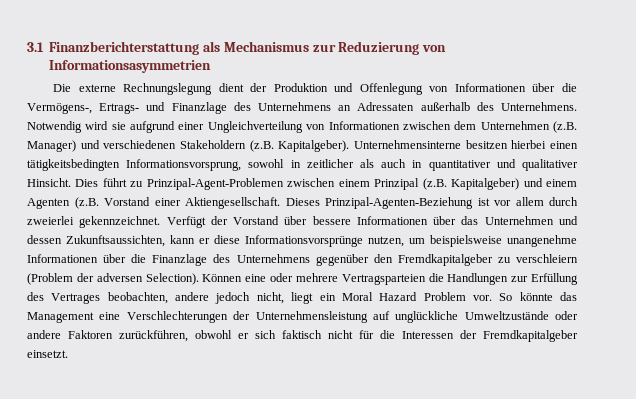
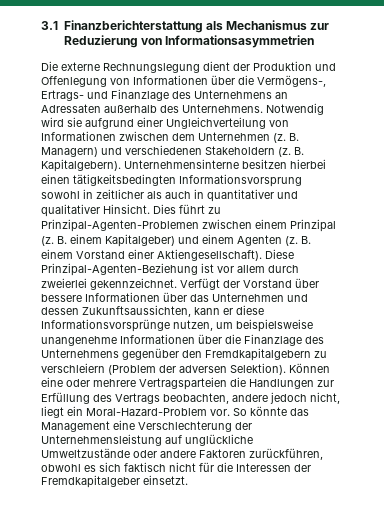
- Notwendig wird sie aufgrund einer Ungleichverteilung von Informationen zwischen dem Unternehmen (z.B. Manager) und verschiedenen Stakeholdern (z.B. Kapitalgeber).
+ Notwendig wird sie aufgrund einer Ungleichverteilung von Informationen zwischen dem Unternehmen (z. B. Managern) und verschiedenen Stakeholdern (z. B. Kapitalgebern).
- Unternehmensinterne besitzen hierbei einen tätigkeitsbedingten Informationsvorsprung, sowohl in zeitlicher als auch in quantitativer und qualitativer Hinsicht.
+ Unternehmensinterne besitzen hierbei einen tätigkeitsbedingten Informationsvorsprung sowohl in zeitlicher als auch in quantitativer und qualitativer Hinsicht.
- Dies führt zu Prinzipal-Agent-Problemen zwischen einem Prinzipal (z.B. Kapitalgeber) und einem Agenten (z.B. Vorstand einer Aktiengesellschaft. Dieses Prinzipal-Agenten-Beziehung ist vor allem durch zweierlei gekennzeichnet.
+ Dies führt zu Prinzipal-Agenten-Problemen zwischen einem Prinzipal (z. B. einem Kapitalgeber) und einem Agenten (z. B. einem Vorstand einer Aktiengesellschaft). Diese Prinzipal-Agenten-Beziehung ist vor allem durch zweierlei gekennzeichnet.
- Verfügt der Vorstand über bessere Informationen über das Unternehmen und dessen Zukunftsaussichten, kann er diese Informationsvorsprünge nutzen, um beispielsweise unangenehme Informationen über die Finanzlage des Unternehmens gegenüber den Fremdkapitalgeber zu verschleiern (Problem der adversen Selection).
+ Verfügt der Vorstand über bessere Informationen über das Unternehmen und dessen Zukunftsaussichten, kann er diese Informationsvorsprünge nutzen, um beispielsweise unangenehme Informationen über die Finanzlage des Unternehmens gegenüber den Fremdkapitalgebern zu verschleiern (Problem der adversen Selektion).
- Können eine oder mehrere Vertragsparteien die Handlungen zur Erfüllung des Vertrages beobachten, andere jedoch nicht, liegt ein Moral Hazard Problem vor.
+ Können eine oder mehrere Vertragsparteien die Handlungen zur Erfüllung des Vertrags beobachten, andere jedoch nicht, liegt ein Moral-Hazard-Problem vor.
- So könnte das Management eine Verschlechterungen der Unternehmensleistung auf unglückliche Umweltzustände oder andere Faktoren zurückführen, obwohl er sich faktisch nicht für die Interessen der Fremdkapitalgeber einsetzt.
+ So könnte das Management eine Verschlechterung der Unternehmensleistung auf unglückliche Umweltzustände oder andere Faktoren zurückführen, obwohl es sich faktisch nicht für die Interessen der Fremdkapitalgeber einsetzt.

